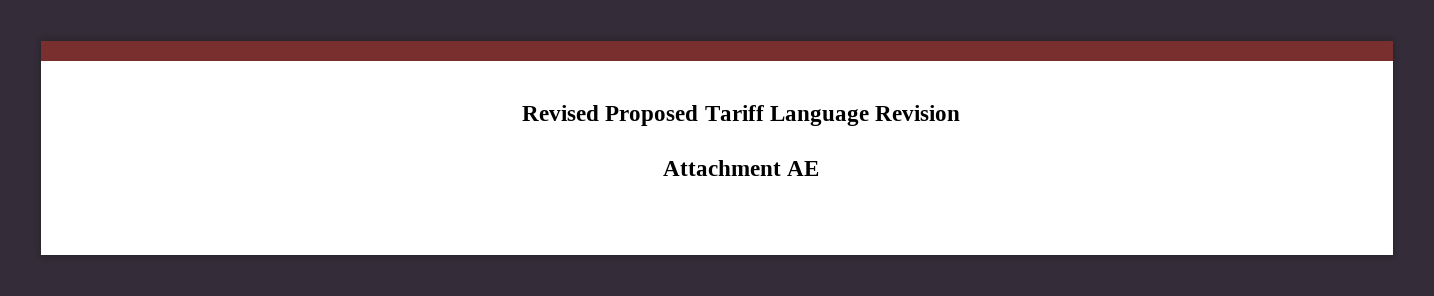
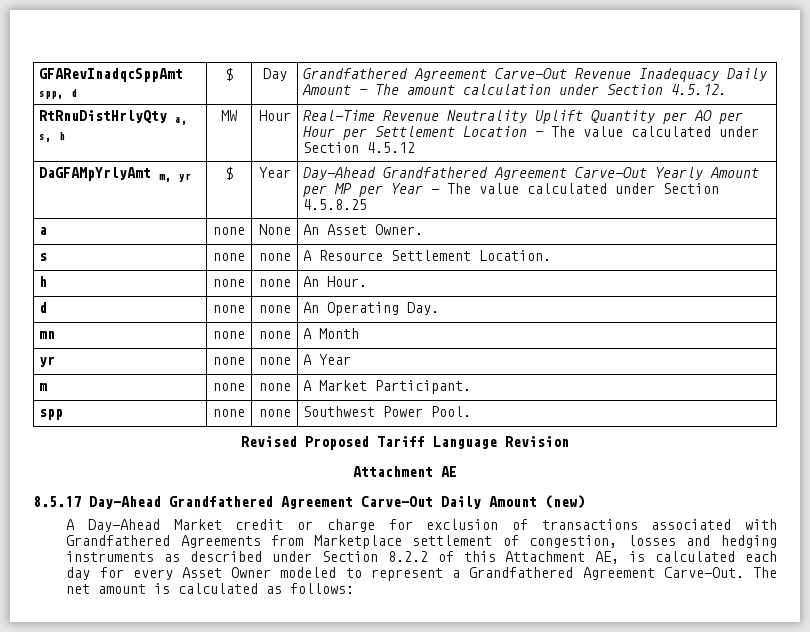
+ GFARevInadqcSppAmt spp, d | $ | Day | Grandfathered Agreement Carve-Out Revenue Inadequacy Daily Amount – The amount calculation under Section 4.5.12.
+ RtRnuDistHrlyQty a, s, h | MW | Hour | Real-Time Revenue Neutrality Uplift Quantity per AO per Hour per Settlement Location – The value calculated under Section 4.5.12
+ DaGFAMpYrlyAmt m, yr | $ | Year | Day-Ahead Grandfathered Agreement Carve-Out Yearly Amount per MP per Year - The value calculated under Section 4.5.8.25
+ a | none | None | An Asset Owner.
+ s | none | none | A Resource Settlement Location.
+ h | none | none | An Hour.
+ d | none | none | An Operating Day.
+ mn | none | none | A Month
+ yr | none | none | A Year
+ m | none | none | A Market Participant.
+ spp | none | none | Southwest Power Pool.
+ 8.5.17 Day-Ahead Grandfathered Agreement Carve-Out Daily Amount (new)
+ A Day-Ahead Market credit or charge for exclusion of transactions associated with Grandfathered Agreements from Marketplace settlement of congestion, losses and hedging instruments as described under Section 8.2.2 of this Attachment AE, is calculated each day for every Asset Owner modeled to represent a Grandfathered Agreement Carve-Out. The net amount is calculated as follows:

